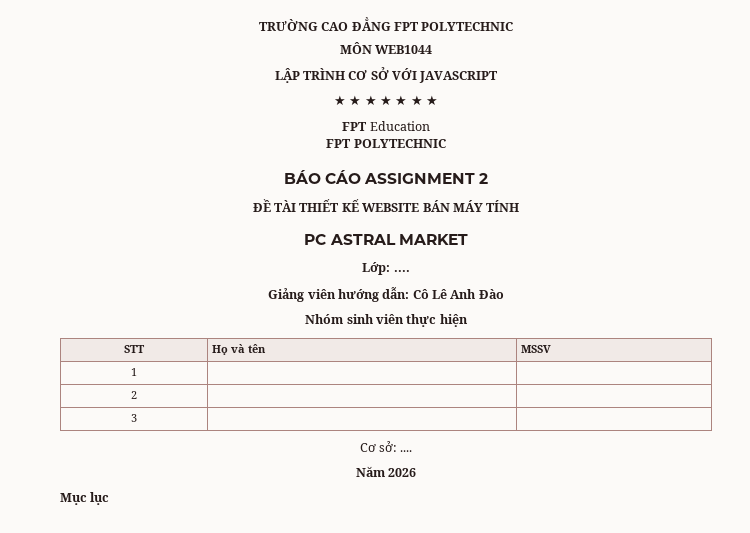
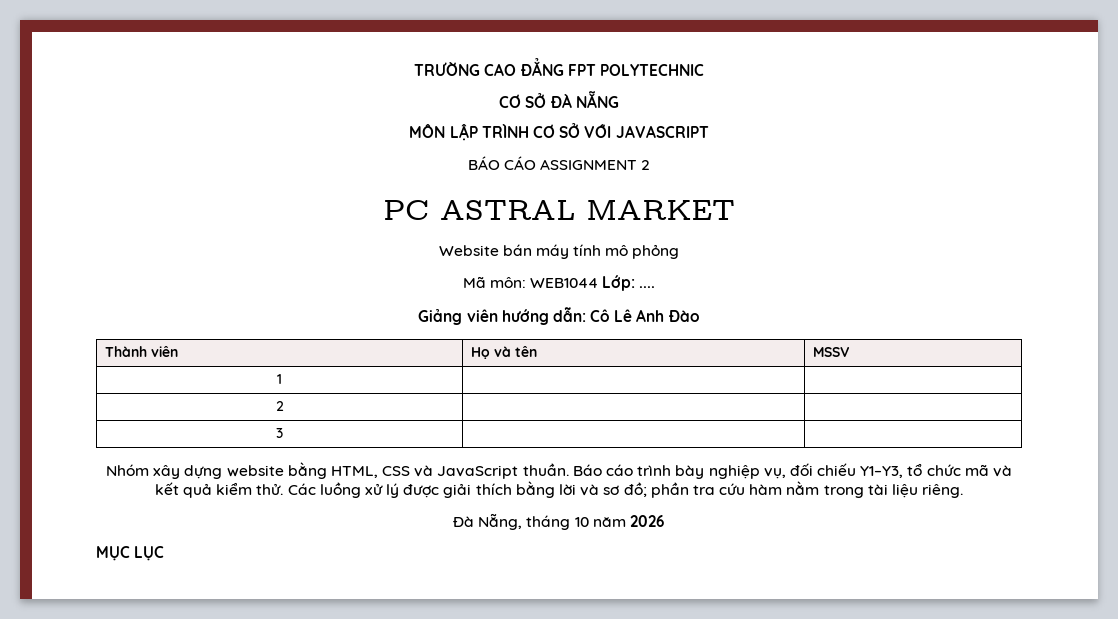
+ CƠ SỞ ĐÀ NẴNG
- MÔN WEB1044
- LẬP TRÌNH CƠ SỞ VỚI JAVASCRIPT
+ MÔN LẬP TRÌNH CƠ SỞ VỚI JAVASCRIPT
- ★ ★ ★ ★ ★ ★ ★
- FPT Education
- FPT POLYTECHNIC
  BÁO CÁO ASSIGNMENT 2
- ĐỀ TÀI THIẾT KẾ WEBSITE BÁN MÁY TÍNH
  PC ASTRAL MARKET
- Lớp: ....
+ Website bán máy tính mô phỏng
+ Mã môn: WEB1044 Lớp: ....
- Nhóm sinh viên thực hiện
- STT | Họ và tên | MSSV
+ Thành viên | Họ và tên | MSSV
- Cơ sở: ....
- Năm 2026
+ Nhóm xây dựng website bằng HTML, CSS và JavaScript thuần. Báo cáo trình bày nghiệp vụ, đối chiếu Y1–Y3, tổ chức mã và kết quả kiểm thử. Các luồng xử lý được giải thích bằng lời và sơ đồ; phần tra cứu hàm nằm trong tài liệu riêng.
+ Đà Nẵng, tháng 10 năm 2026
- Mục lục
+ MỤC LỤC

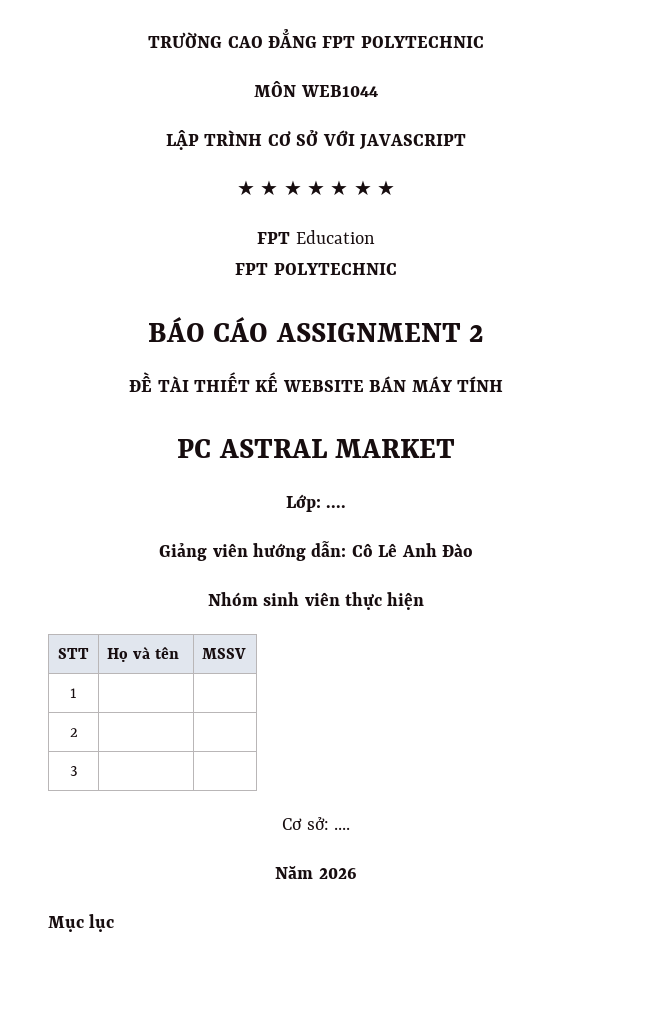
- CƠ SỞ ĐÀ NẴNG
- MÔN LẬP TRÌNH CƠ SỞ VỚI JAVASCRIPT
+ MÔN WEB1044
+ LẬP TRÌNH CƠ SỞ VỚI JAVASCRIPT
+ ★ ★ ★ ★ ★ ★ ★
+ FPT Education
+ FPT POLYTECHNIC
  BÁO CÁO ASSIGNMENT 2
+ ĐỀ TÀI THIẾT KẾ WEBSITE BÁN MÁY TÍNH
  PC ASTRAL MARKET
- Website bán máy tính mô phỏng
- Mã môn: WEB1044 Lớp: ....
+ Lớp: ....
- Thành viên | Họ và tên | MSSV
+ Nhóm sinh viên thực hiện
+ STT | Họ và tên | MSSV
- Nhóm xây dựng website bằng HTML, CSS và JavaScript thuần. Báo cáo trình bày nghiệp vụ, đối chiếu Y1–Y3, tổ chức mã và kết quả kiểm thử. Các luồng xử lý được giải thích bằng lời và sơ đồ; phần tra cứu hàm nằm trong tài liệu riêng.
- Đà Nẵng, tháng 10 năm 2026
+ Cơ sở: ....
+ Năm 2026
- MỤC LỤC
+ Mục lục

